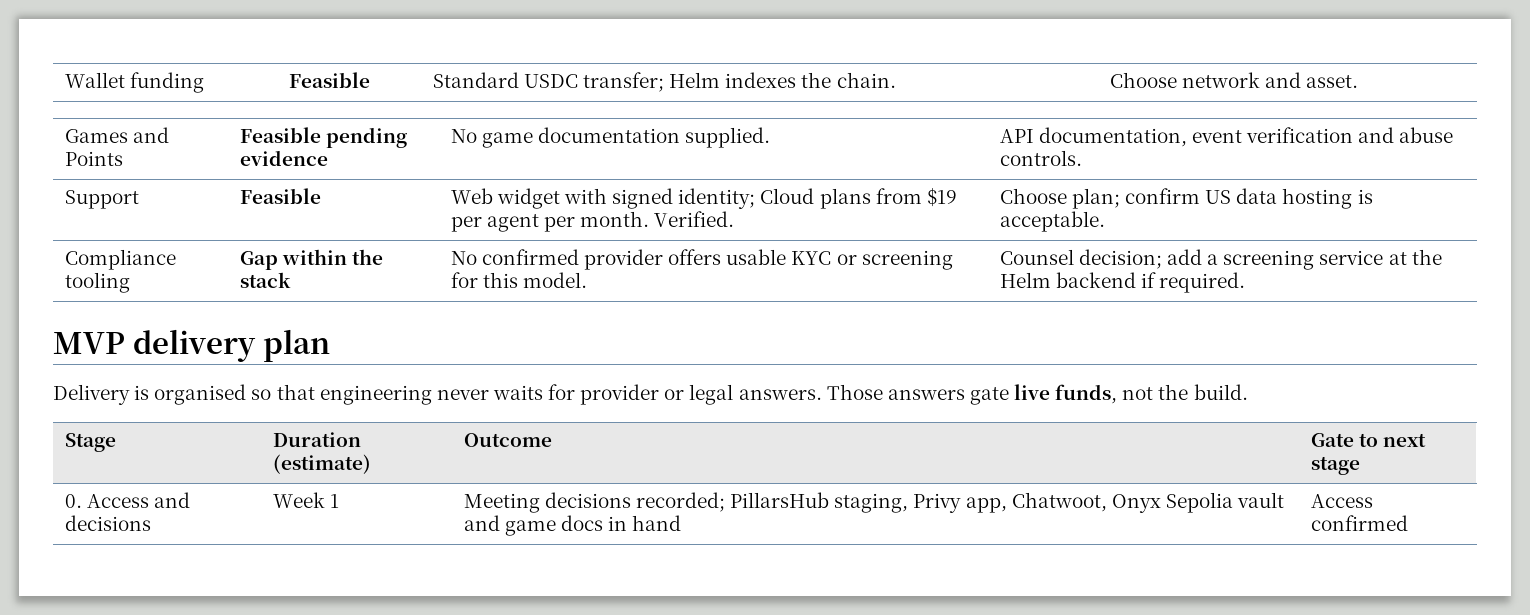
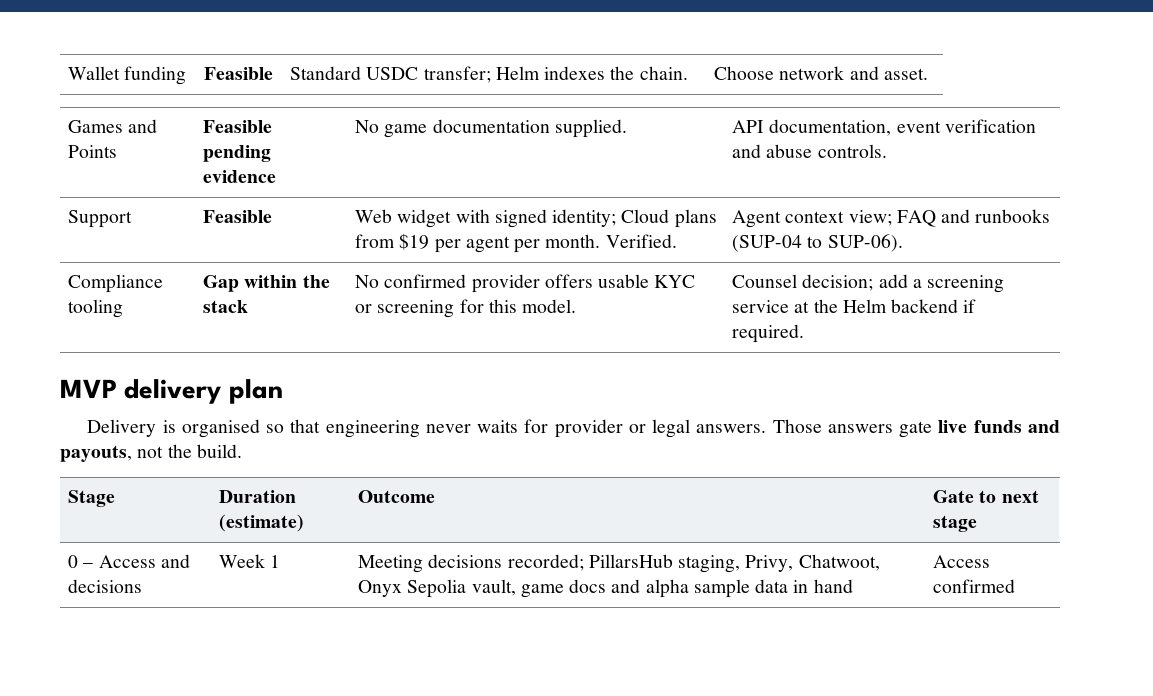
- Support | Feasible | Web widget with signed identity; Cloud plans from $19 per agent per month. Verified. | Choose plan; confirm US data hosting is acceptable.
+ Support | Feasible | Web widget with signed identity; Cloud plans from $19 per agent per month. Verified. | Agent context view; FAQ and runbooks (SUP-04 to SUP-06).
- Those answers gate live funds, not the build.
+ Those answers gate live funds and payouts, not the build.
- 0. Access and decisions | Week 1 | Meeting decisions recorded; PillarsHub staging, Privy app, Chatwoot, Onyx Sepolia vault and game docs in hand | Access confirmed
+ 0 – Access and decisions | Week 1 | Meeting decisions recorded; PillarsHub staging, Privy, Chatwoot, Onyx Sepolia vault, game docs and alpha sample data in hand | Access confirmed

